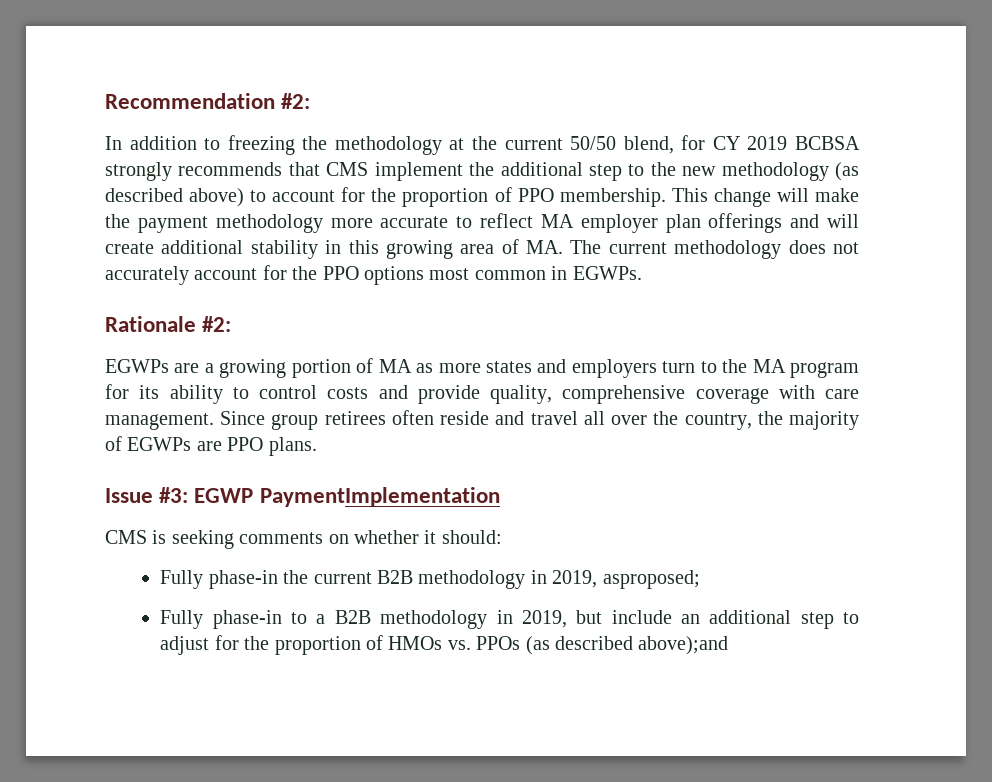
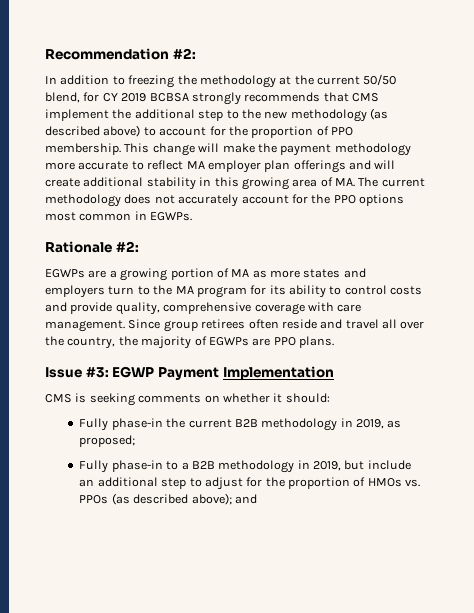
- Issue #3: EGWP PaymentImplementation
+ Issue #3: EGWP Payment Implementation
- Fully phase-in the current B2B methodology in 2019, asproposed;
+ Fully phase-in the current B2B methodology in 2019, as proposed;
- Fully phase-in to a B2B methodology in 2019, but include an additional step to adjust for the proportion of HMOs vs. PPOs (as described above);and
+ Fully phase-in to a B2B methodology in 2019, but include an additional step to adjust for the proportion of HMOs vs. PPOs (as described above); and

